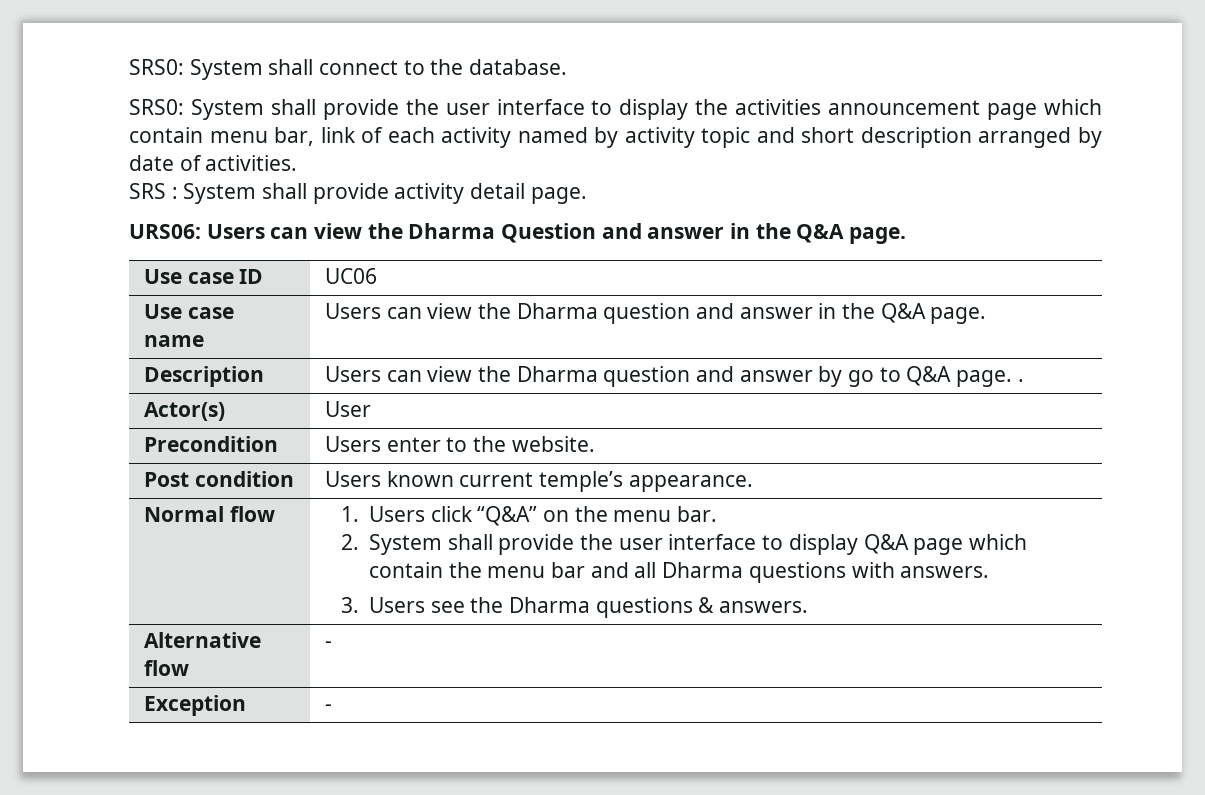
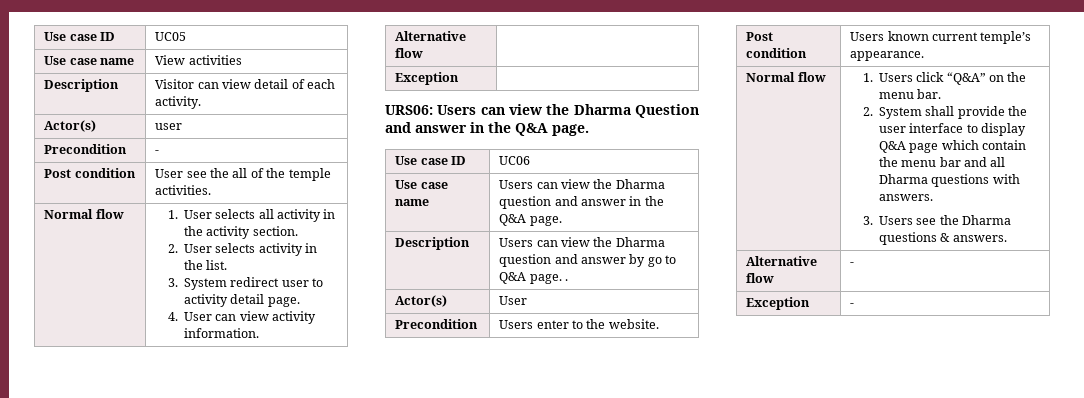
- SRS0: System shall connect to the database.
- SRS0: System shall provide the user interface to display the activities announcement page which contain menu bar, link of each activity named by activity topic and short description arranged by date of activities.
- SRS : System shall provide activity detail page.
+ Use case ID | UC05
+ Use case name | View activities
+ Description | Visitor can view detail of each activity.
+ Actor(s) | user
+ Precondition | -
+ Post condition | User see the all of the temple activities.
+ Normal flow | 1. User selects all activity in the activity section.
+ 2. User selects activity in the list.
+ 3. System redirect user to activity detail page.
+ 4. User can view activity information.
+ Alternative flow |
+ Exception |

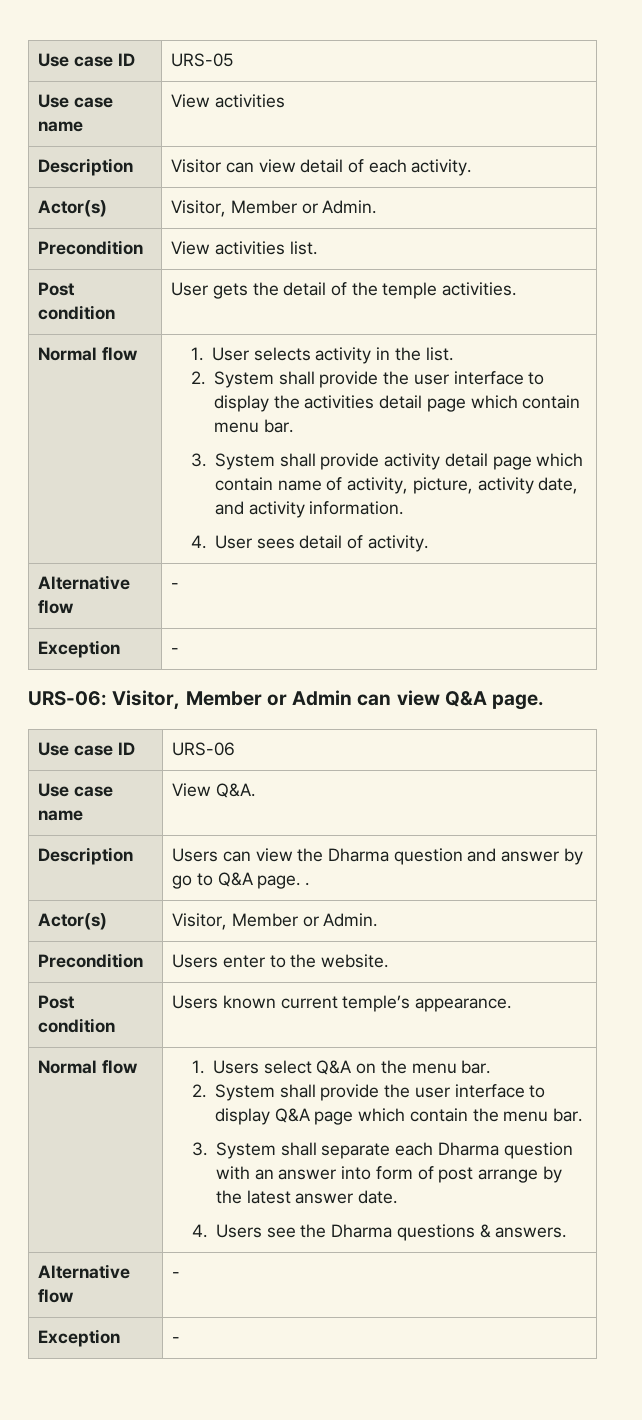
- Use case ID | UC05
+ Use case ID | URS-05
  Description | Visitor can view detail of each activity.
- Actor(s) | user
- Precondition | -
+ Actor(s) | Visitor, Member or Admin.
+ Precondition | View activities list.
- Post condition | User see the all of the temple activities.
+ Post condition | User gets the detail of the temple activities.
- 1. User selects all activity in the activity section.
- 2. User selects activity in the list.
- 3. System redirect user to activity detail page.
- 4. User can view activity information.
- Alternative flow |
- Exception |
- URS06: Users can view the Dharma Question and answer in the Q&A page.
+ 1. User selects activity in the list.
+ 2. System shall provide the user interface to display the activities detail page which contain menu bar.
+ 3. System shall provide activity detail page which contain name of activity, picture, activity date, and activity information.
+ 4. User sees detail of activity.
+ Alternative flow | -
+ Exception | -
+ URS-06: Visitor, Member or Admin can view Q&A page.
- Use case ID | UC06
- Use case name | Users can view the Dharma question and answer in the Q&A page.
+ Use case ID | URS-06
+ Use case name | View Q&A.
  Description | Users can view the Dharma question and answer by go to Q&A page. .
- Actor(s) | User
+ Actor(s) | Visitor, Member or Admin.
- 1. Users click “Q&A” on the menu bar.
+ 1. Users select Q&A on the menu bar.
- 2. System shall provide the user interface to display Q&A page which contain the menu bar and all Dharma questions with answers.
- 3. Users see the Dharma questions & answers.
+ 2. System shall provide the user interface to display Q&A page which contain the menu bar.
+ 3. System shall separate each Dharma question with an answer into form of post arrange by the latest answer date.
+ 4. Users see the Dharma questions & answers.

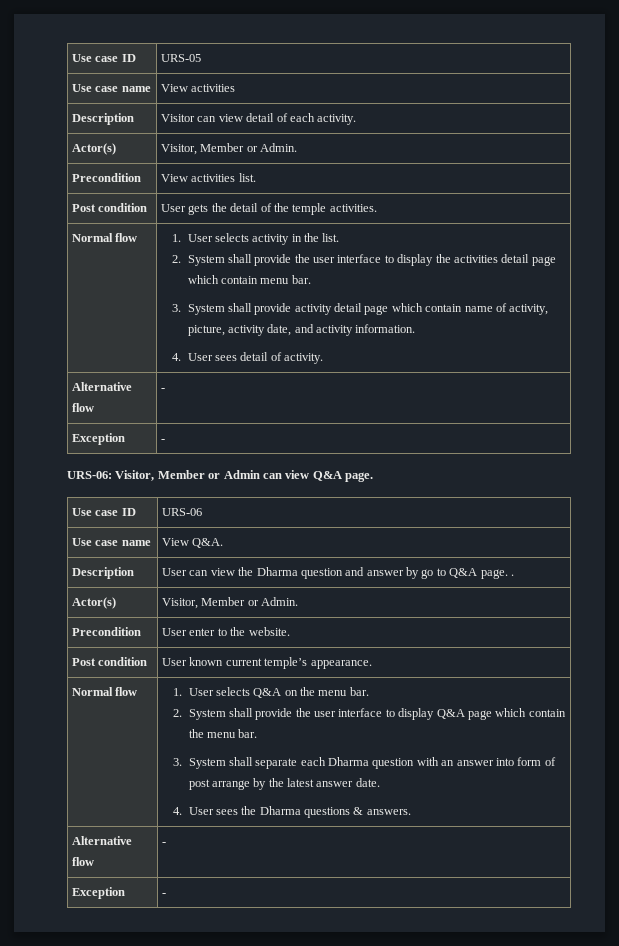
- Description | Users can view the Dharma question and answer by go to Q&A page. .
+ Description | User can view the Dharma question and answer by go to Q&A page. .
- Precondition | Users enter to the website.
+ Precondition | User enter to the website.
- Post condition | Users known current temple’s appearance.
+ Post condition | User known current temple’s appearance.
- 1. Users select Q&A on the menu bar.
+ 1. User selects Q&A on the menu bar.
- 4. Users see the Dharma questions & answers.
+ 4. User sees the Dharma questions & answers.

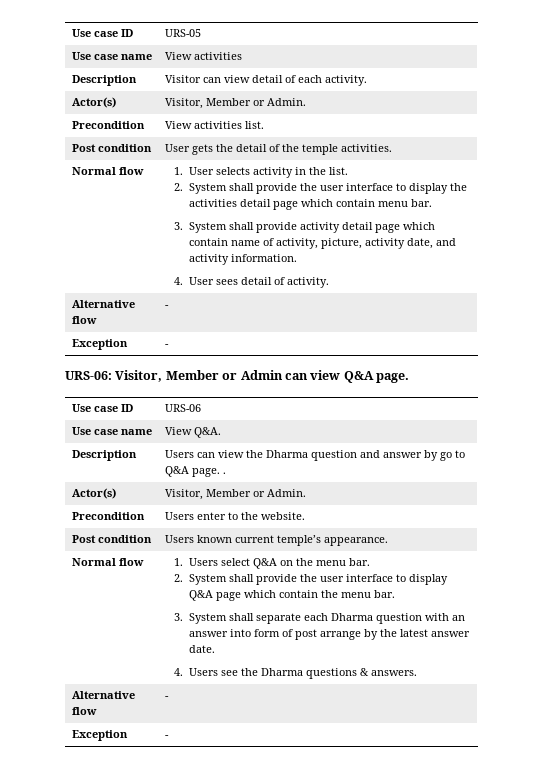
- Description | User can view the Dharma question and answer by go to Q&A page. .
+ Description | Users can view the Dharma question and answer by go to Q&A page. .
- Precondition | User enter to the website.
+ Precondition | Users enter to the website.
- Post condition | User known current temple’s appearance.
+ Post condition | Users known current temple’s appearance.
- 1. User selects Q&A on the menu bar.
+ 1. Users select Q&A on the menu bar.
- 4. User sees the Dharma questions & answers.
+ 4. Users see the Dharma questions & answers.

